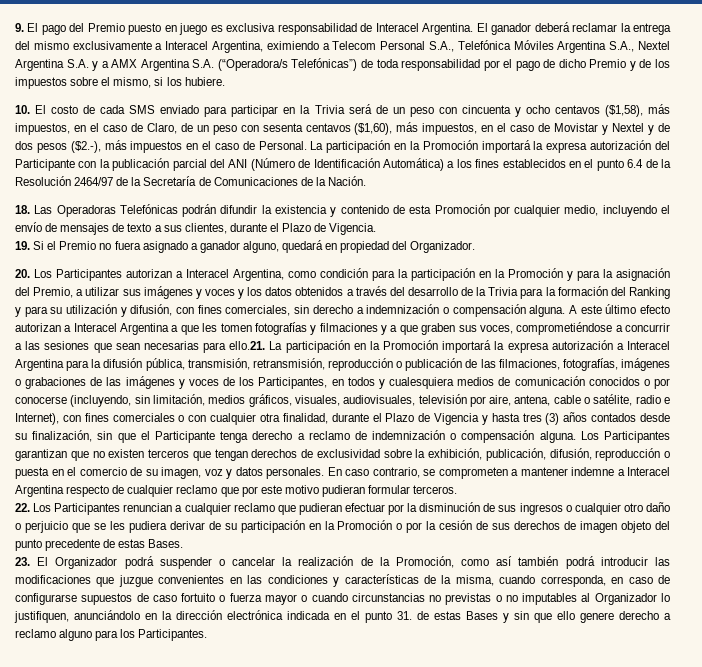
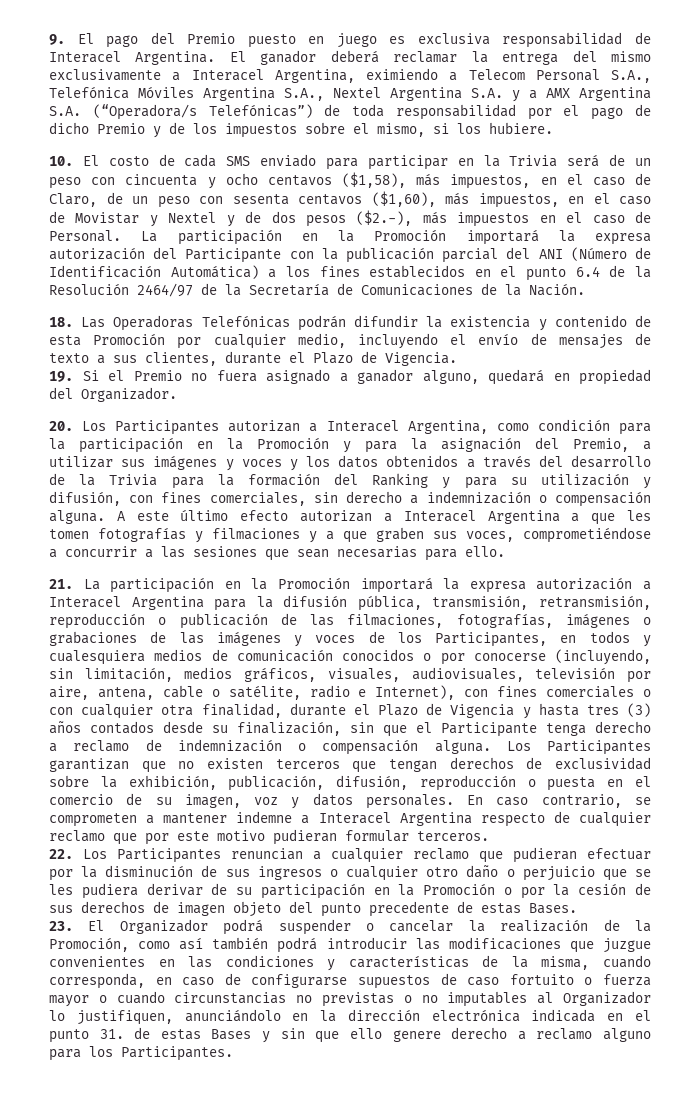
- A este último efecto autorizan a Interacel Argentina a que les tomen fotografías y filmaciones y a que graben sus voces, comprometiéndose a concurrir a las sesiones que sean necesarias para ello.21. La participación en la Promoción importará la expresa autorización a Interacel Argentina para la difusión pública, transmisión, retransmisión, reproducción o publicación de las filmaciones, fotografías, imágenes o grabaciones de las imágenes y voces de los Participantes, en todos y cualesquiera medios de comunicación conocidos o por conocerse (incluyendo, sin limitación, medios gráficos, visuales, audiovisuales, televisión por aire, antena, cable o satélite, radio e Internet), con fines comerciales o con cualquier otra finalidad, durante el Plazo de Vigencia y hasta tres (3) años contados desde su finalización, sin que el Participante tenga derecho a reclamo de indemnización o compensación alguna.
+ A este último efecto autorizan a Interacel Argentina a que les tomen fotografías y filmaciones y a que graben sus voces, comprometiéndose a concurrir a las sesiones que sean necesarias para ello.
+ 21. La participación en la Promoción importará la expresa autorización a Interacel Argentina para la difusión pública, transmisión, retransmisión, reproducción o publicación de las filmaciones, fotografías, imágenes o grabaciones de las imágenes y voces de los Participantes, en todos y cualesquiera medios de comunicación conocidos o por conocerse (incluyendo, sin limitación, medios gráficos, visuales, audiovisuales, televisión por aire, antena, cable o satélite, radio e Internet), con fines comerciales o con cualquier otra finalidad, durante el Plazo de Vigencia y hasta tres (3) años contados desde su finalización, sin que el Participante tenga derecho a reclamo de indemnización o compensación alguna.

